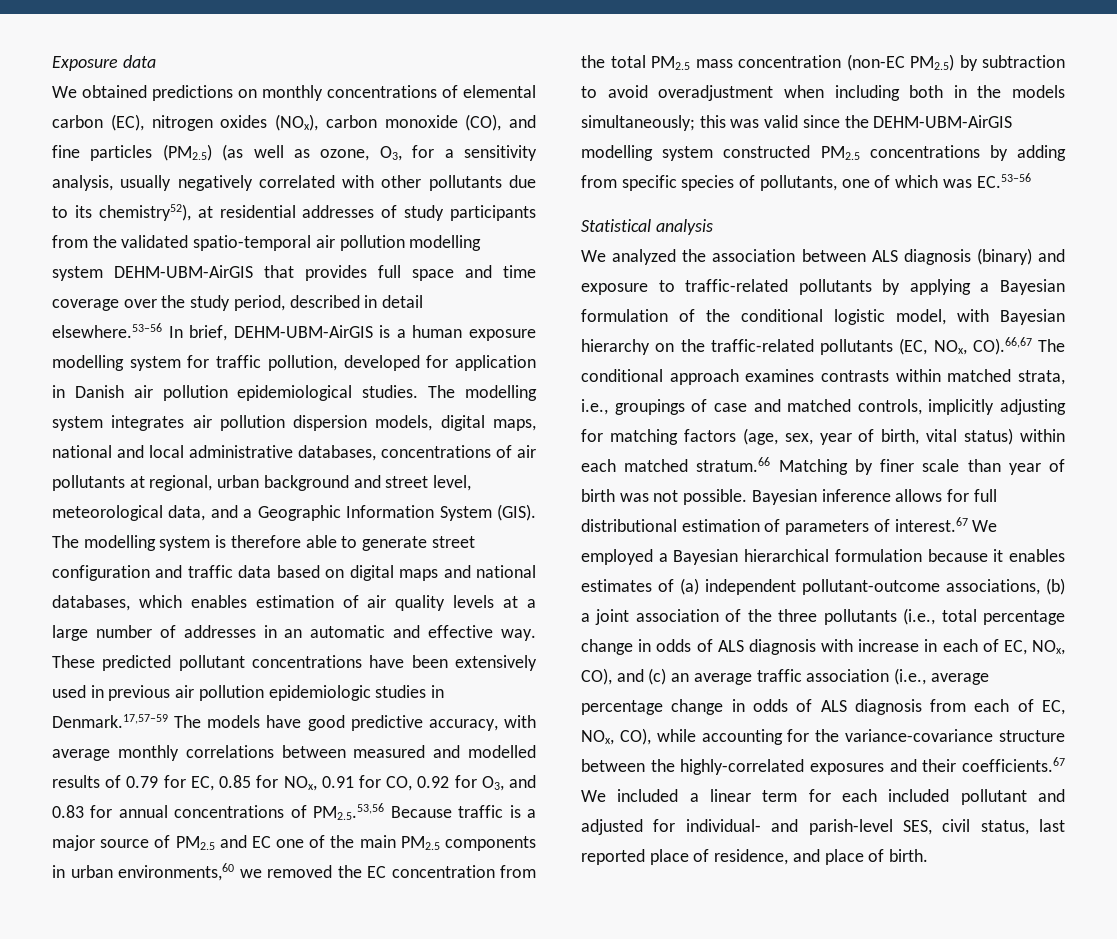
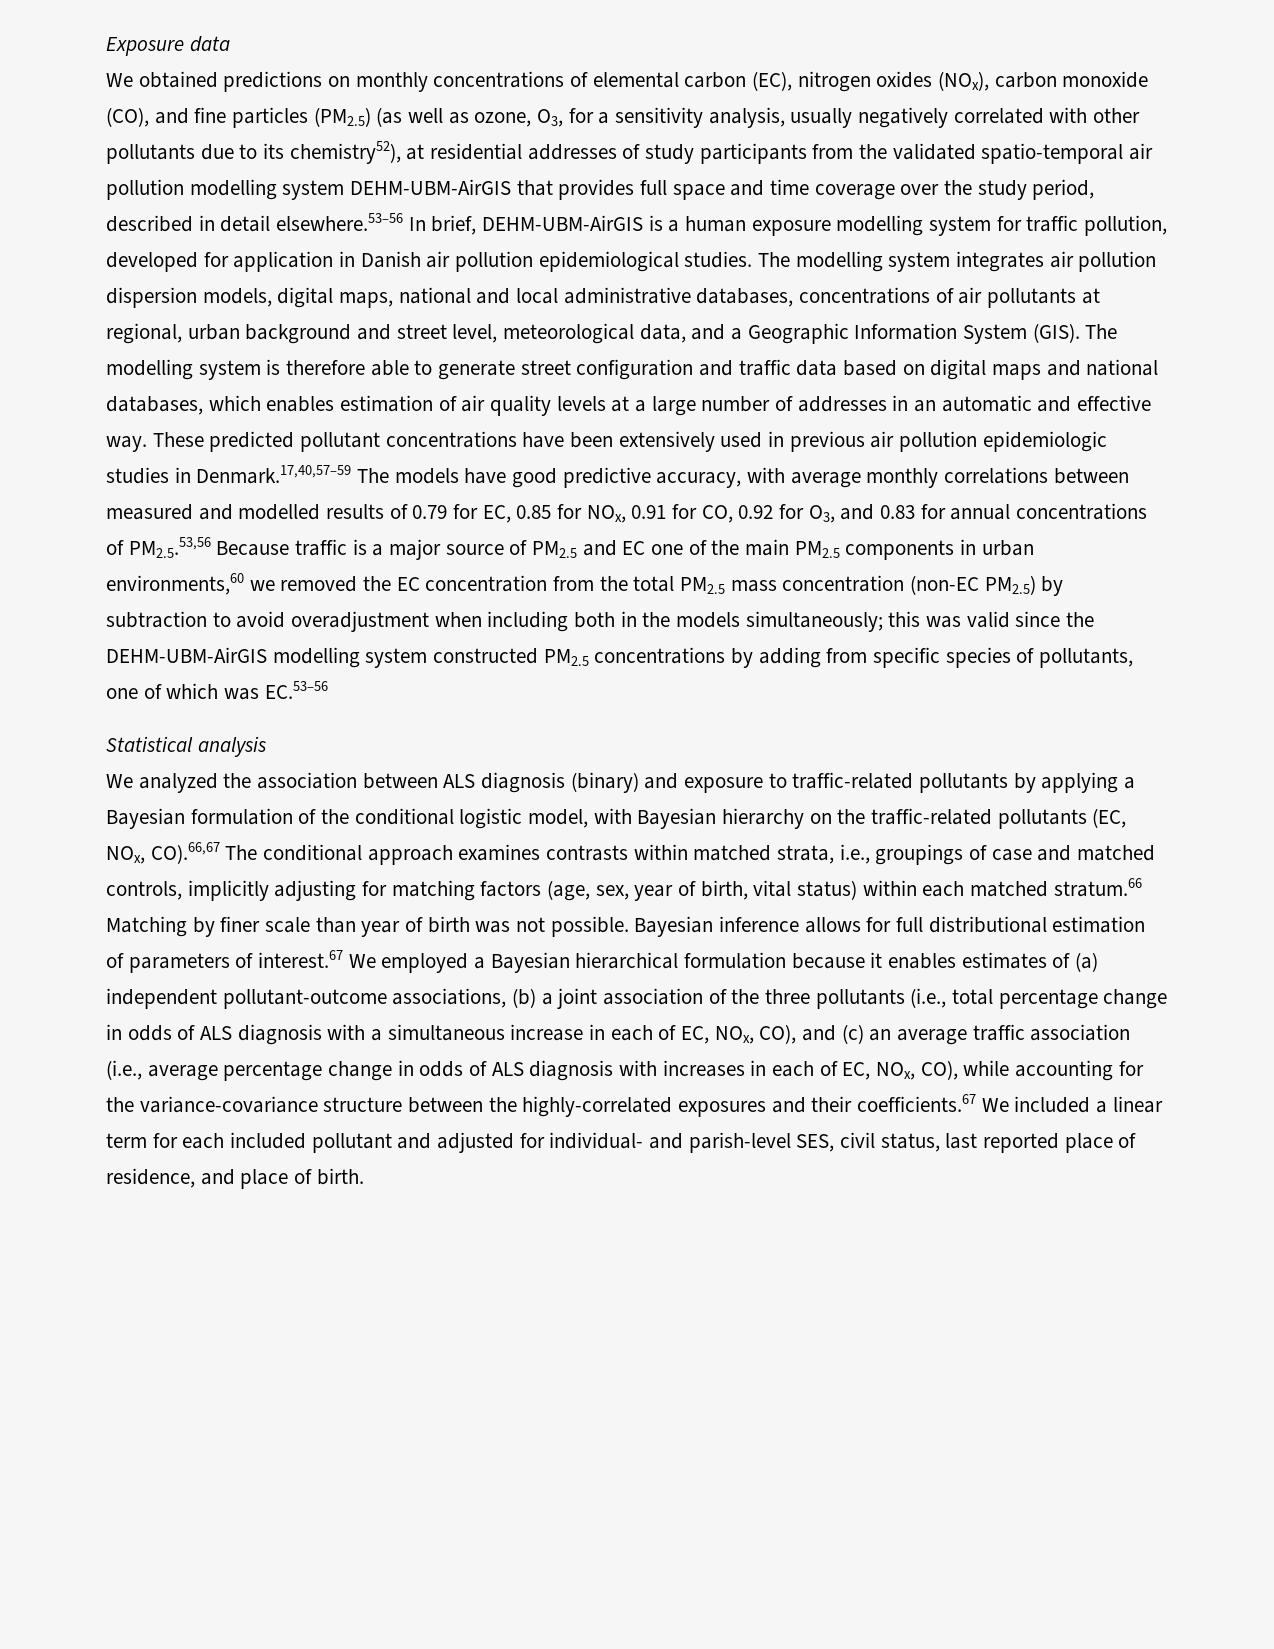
- These predicted pollutant concentrations have been extensively used in previous air pollution epidemiologic studies in Denmark.17,57–59 The models have good predictive accuracy, with average monthly correlations between measured and modelled results of 0.79 for EC, 0.85 for NOx, 0.91 for CO, 0.92 for O3, and 0.83 for annual concentrations of PM2.5.53,56 Because traffic is a major source of PM2.5 and EC one of the main PM2.5 components in urban environments,60 we removed the EC concentration from the total PM2.5 mass concentration (non-EC PM2.5) by subtraction to avoid overadjustment when including both in the models simultaneously;
+ These predicted pollutant concentrations have been extensively used in previous air pollution epidemiologic studies in Denmark.17,40,57–59 The models have good predictive accuracy, with average monthly correlations between measured and modelled results of 0.79 for EC, 0.85 for NOx, 0.91 for CO, 0.92 for O3, and 0.83 for annual concentrations of PM2.5.53,56 Because traffic is a major source of PM2.5 and EC one of the main PM2.5 components in urban environments,60 we removed the EC concentration from the total PM2.5 mass concentration (non-EC PM2.5) by subtraction to avoid overadjustment when including both in the models simultaneously;
- Bayesian inference allows for full distributional estimation of parameters of interest.67 We employed a Bayesian hierarchical formulation because it enables estimates of (a) independent pollutant-outcome associations, (b) a joint association of the three pollutants (i.e., total percentage change in odds of ALS diagnosis with increase in each of EC, NOx, CO), and (c) an average traffic association (i.e., average percentage change in odds of ALS diagnosis from each of EC, NOx, CO), while accounting for the variance-covariance structure between the highly-correlated exposures and their coefficients.67 We included a linear term for each included pollutant and adjusted for individual- and parish-level SES, civil status, last reported place of residence, and place of birth.
+ Bayesian inference allows for full distributional estimation of parameters of interest.67 We employed a Bayesian hierarchical formulation because it enables estimates of (a) independent pollutant-outcome associations, (b) a joint association of the three pollutants (i.e., total percentage change in odds of ALS diagnosis with a simultaneous increase in each of EC, NOx, CO), and (c) an average traffic association (i.e., average percentage change in odds of ALS diagnosis with increases in each of EC, NOx, CO), while accounting for the variance-covariance structure between the highly-correlated exposures and their coefficients.67 We included a linear term for each included pollutant and adjusted for individual- and parish-level SES, civil status, last reported place of residence, and place of birth.

